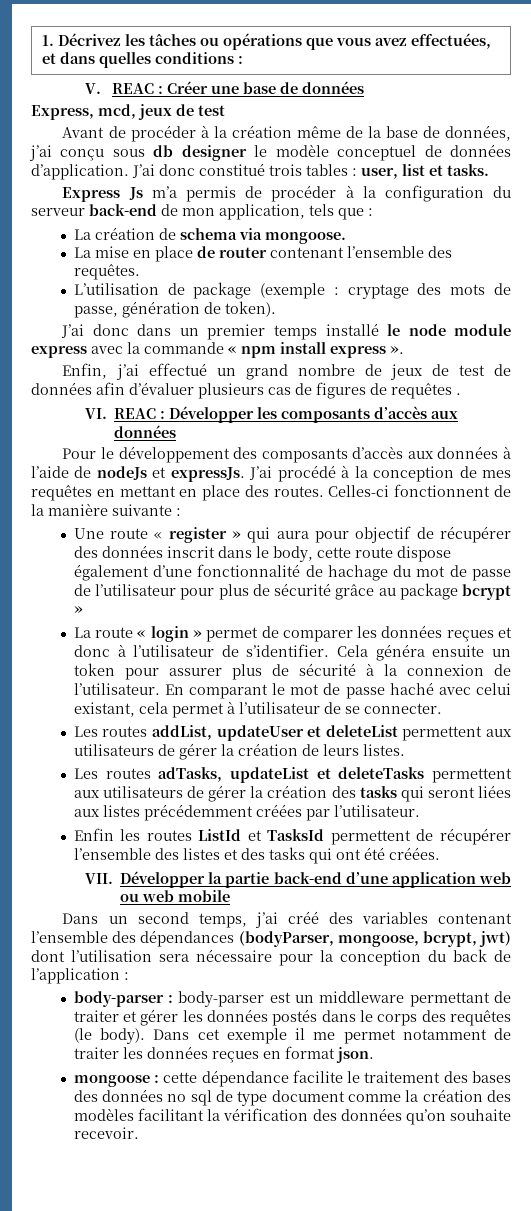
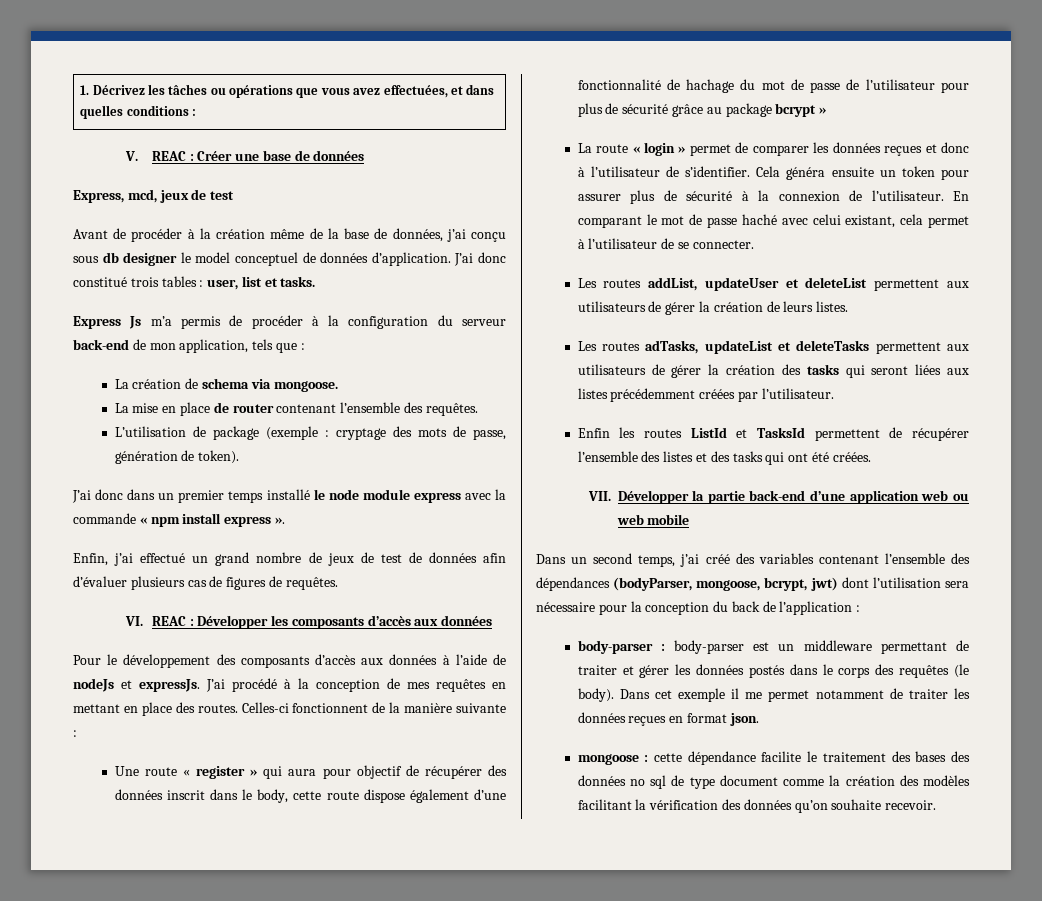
- Avant de procéder à la création même de la base de données, j’ai conçu sous db designer le modèle conceptuel de données d’application.
+ Avant de procéder à la création même de la base de données, j’ai conçu sous db designer le model conceptuel de données d’application.
- Enfin, j’ai effectué un grand nombre de jeux de test de données afin d’évaluer plusieurs cas de figures de requêtes .
+ Enfin, j’ai effectué un grand nombre de jeux de test de données afin d’évaluer plusieurs cas de figures de requêtes.

